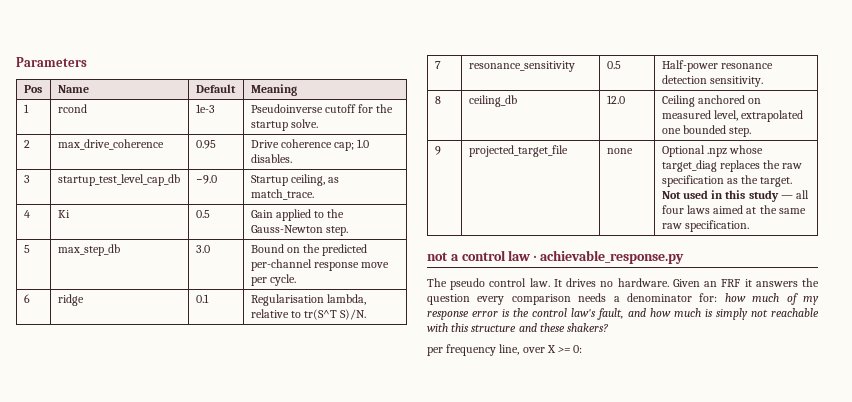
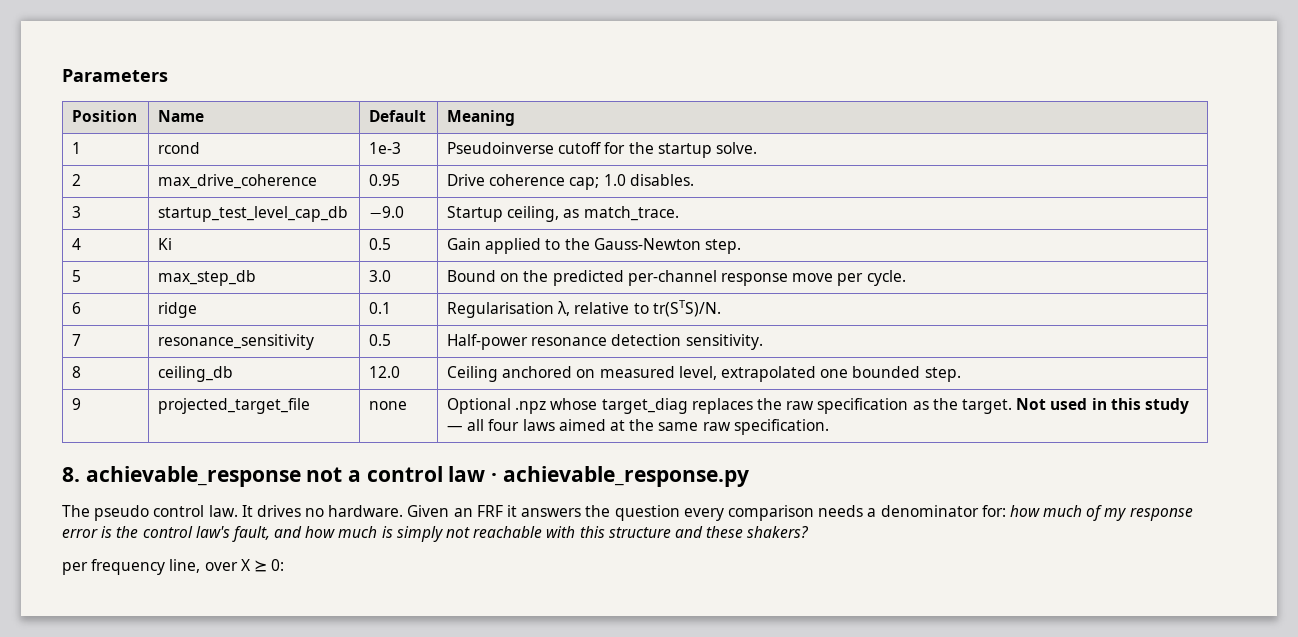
- Pos | Name | Default | Meaning
+ Position | Name | Default | Meaning
- 6 | ridge | 0.1 | Regularisation lambda, relative to tr(S^T S)/N.
+ 6 | ridge | 0.1 | Regularisation λ, relative to tr(STS)/N.
- not a control law · achievable_response.py
+ 8. achievable_response not a control law · achievable_response.py
- per frequency line, over X >= 0:
+ per frequency line, over X ⪰ 0:

